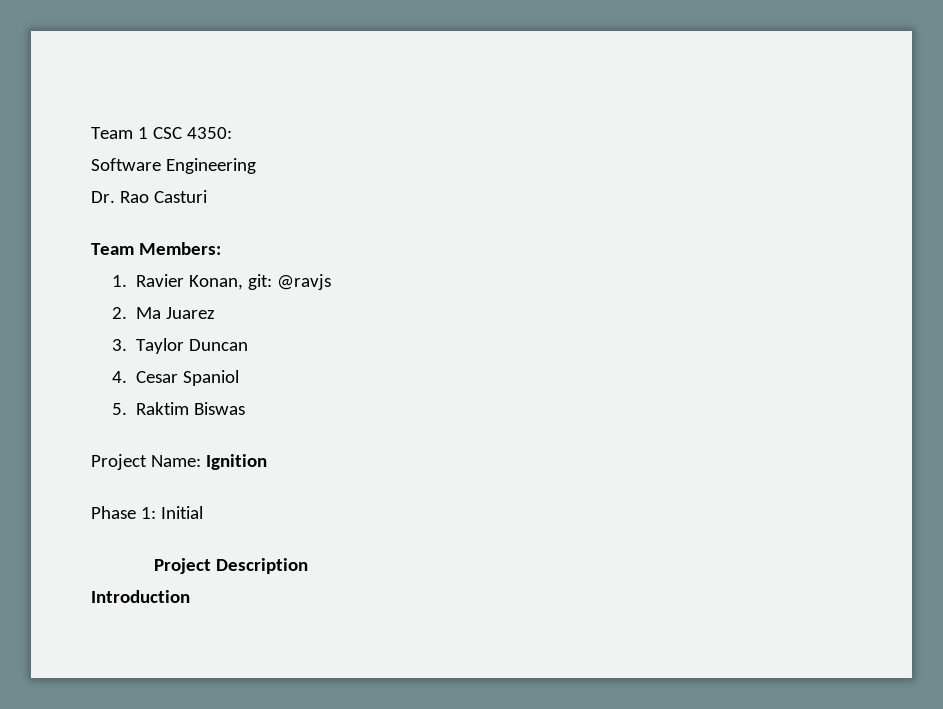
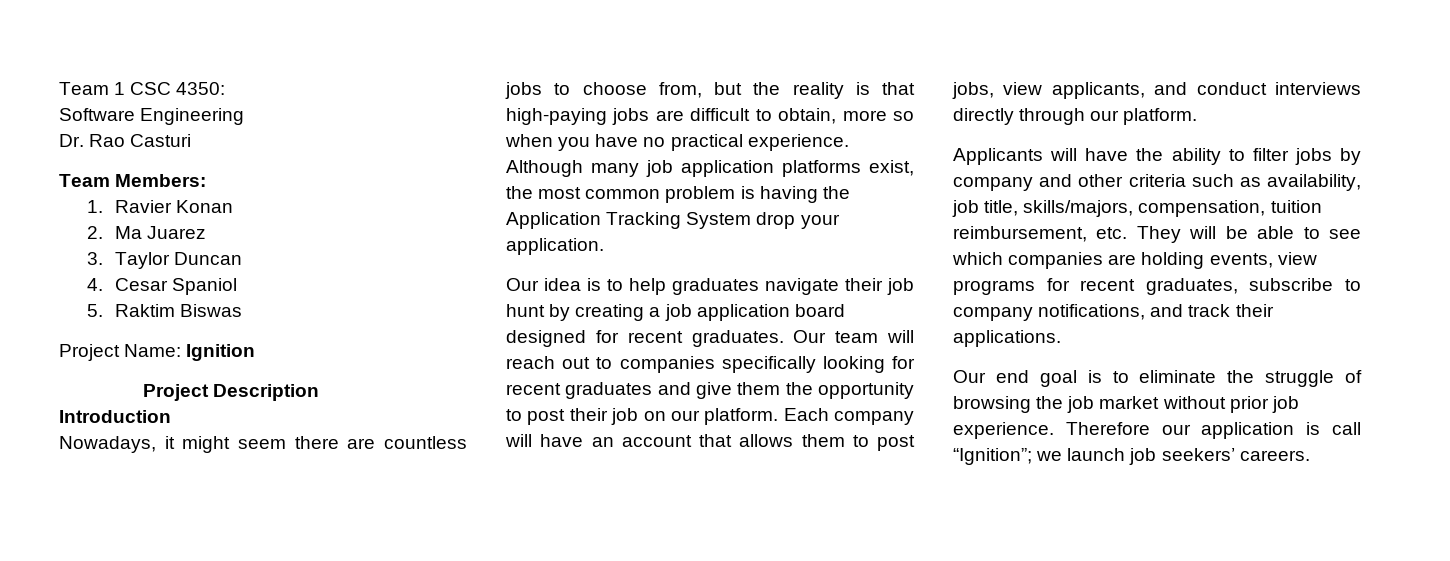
- 1. Ravier Konan, git: @ravjs
+ 1. Ravier Konan
- Phase 1: Initial
+ Nowadays, it might seem there are countless jobs to choose from, but the reality is that high-paying jobs are difficult to obtain, more so when you have no practical experience. Although many job application platforms exist, the most common problem is having the Application Tracking System drop your application.
+ Our idea is to help graduates navigate their job hunt by creating a job application board designed for recent graduates. Our team will reach out to companies specifically looking for recent graduates and give them the opportunity to post their job on our platform. Each company will have an account that allows them to post jobs, view applicants, and conduct interviews directly through our platform.
+ Applicants will have the ability to filter jobs by company and other criteria such as availability, job title, skills/majors, compensation, tuition reimbursement, etc. They will be able to see which companies are holding events, view programs for recent graduates, subscribe to company notifications, and track their applications.
+ Our end goal is to eliminate the struggle of browsing the job market without prior job experience. Therefore our application is call “Ignition”; we launch job seekers’ careers.

